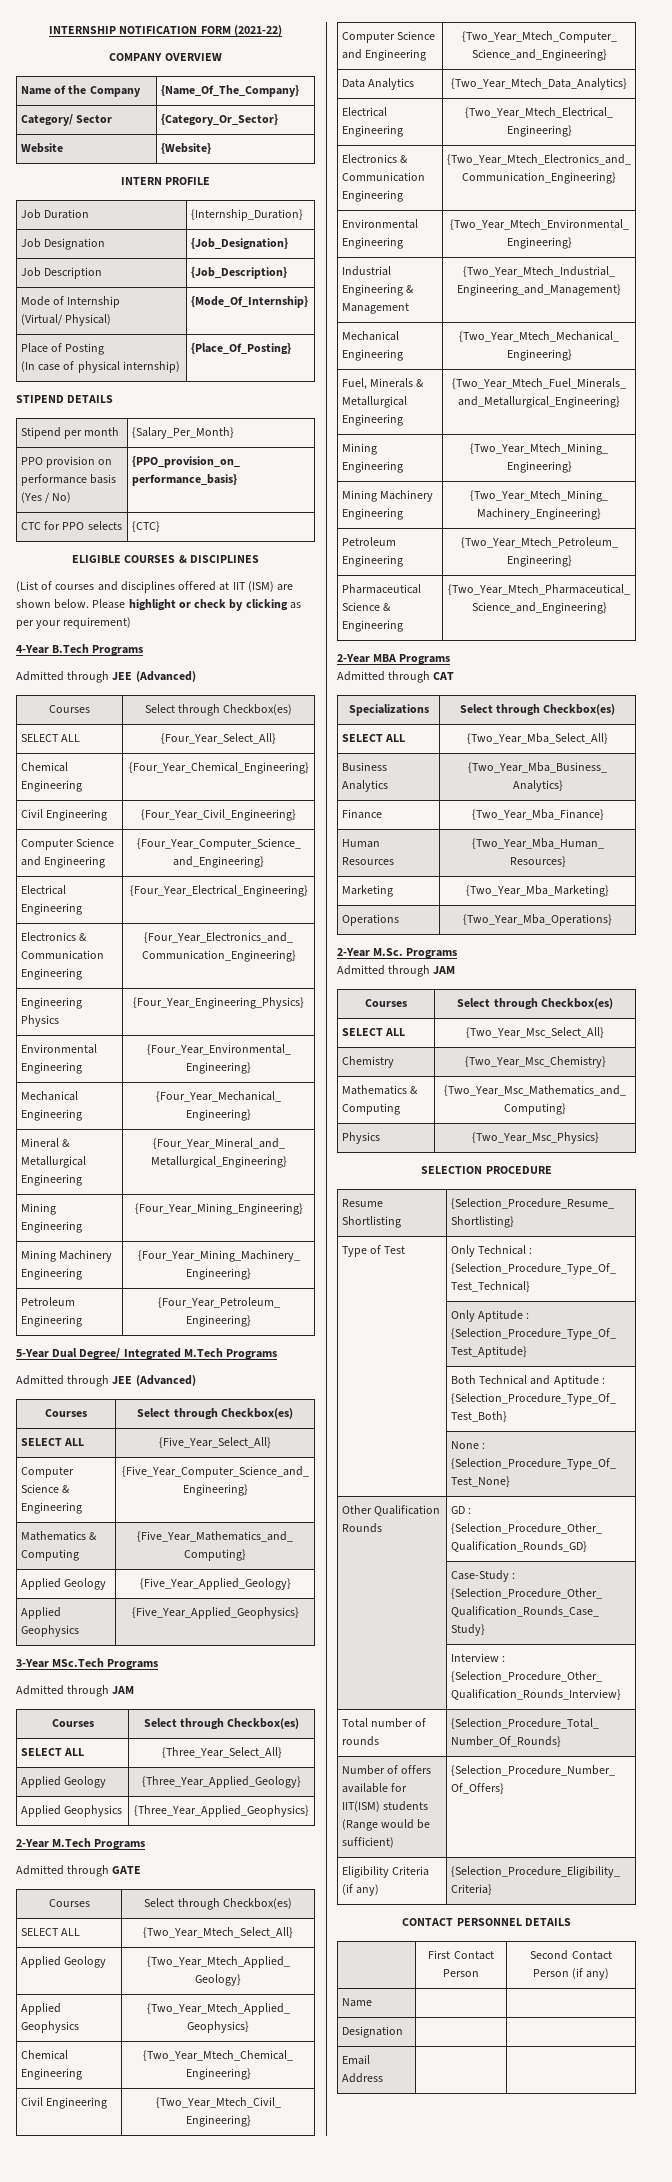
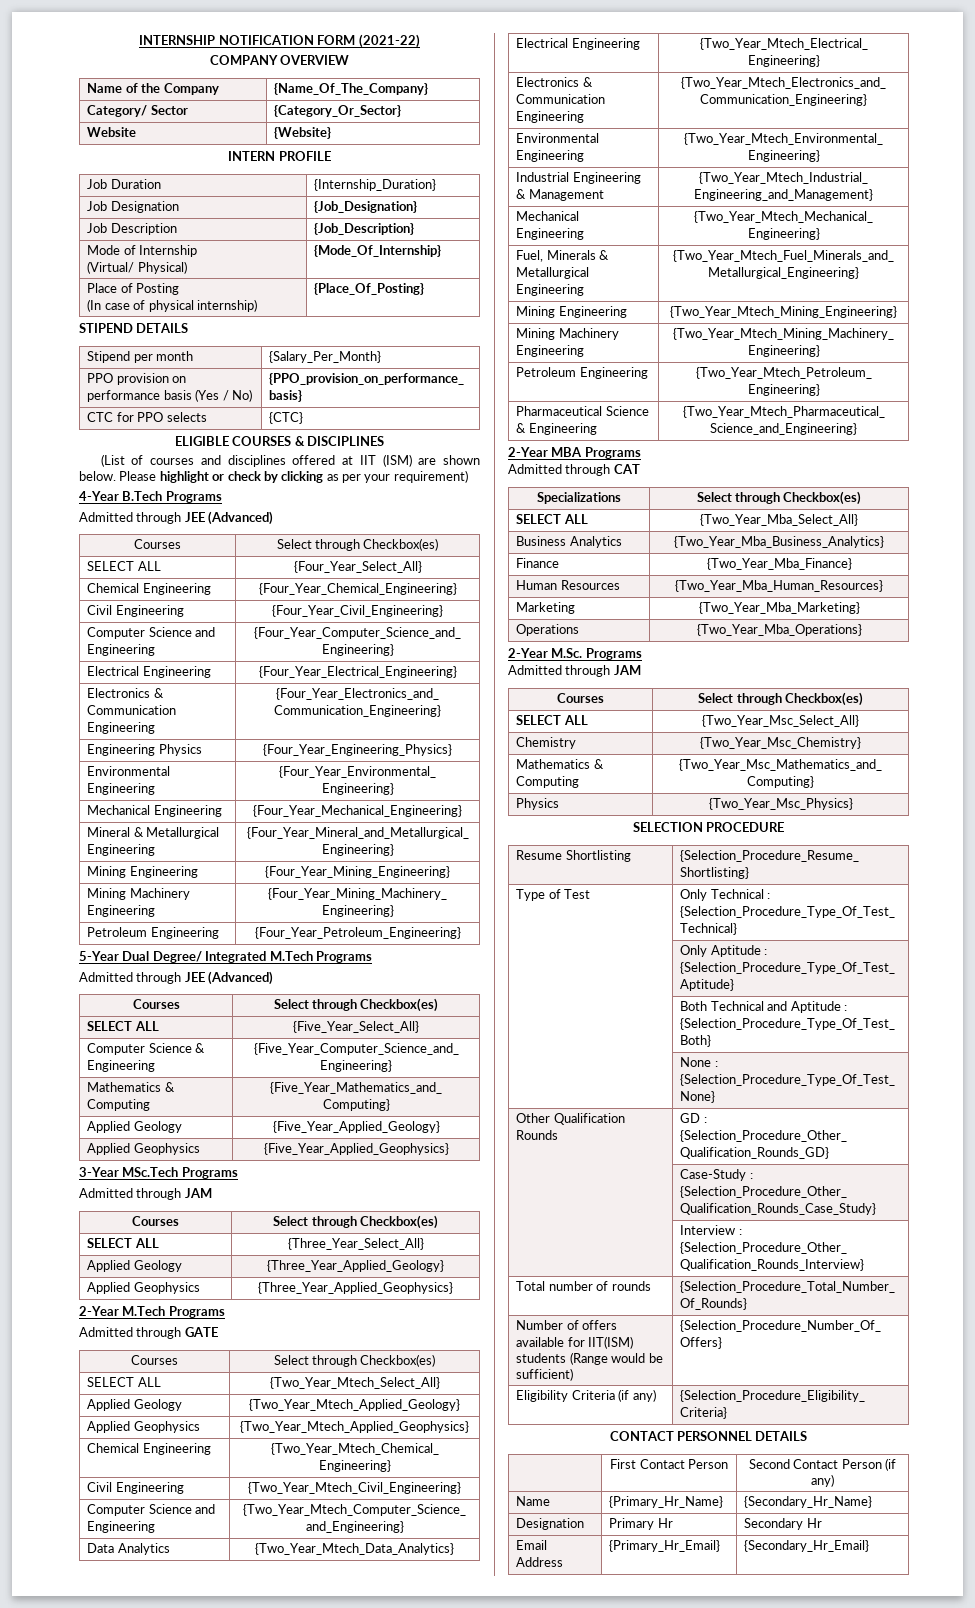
- Name | |
- Designation | |
+ Name | {Primary_Hr_Name} | {Secondary_Hr_Name}
+ Designation | Primary Hr | Secondary Hr
- Email Address | |
+ Email Address | {Primary_Hr_Email} | {Secondary_Hr_Email}

